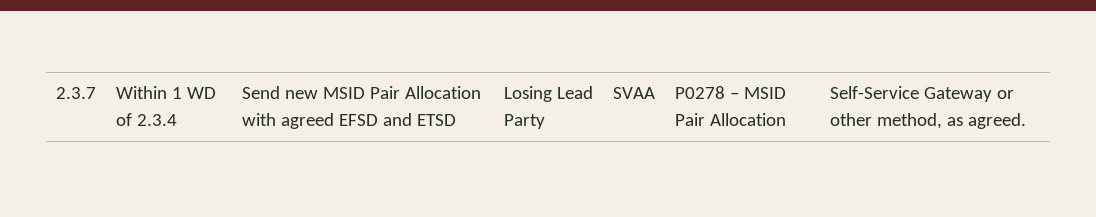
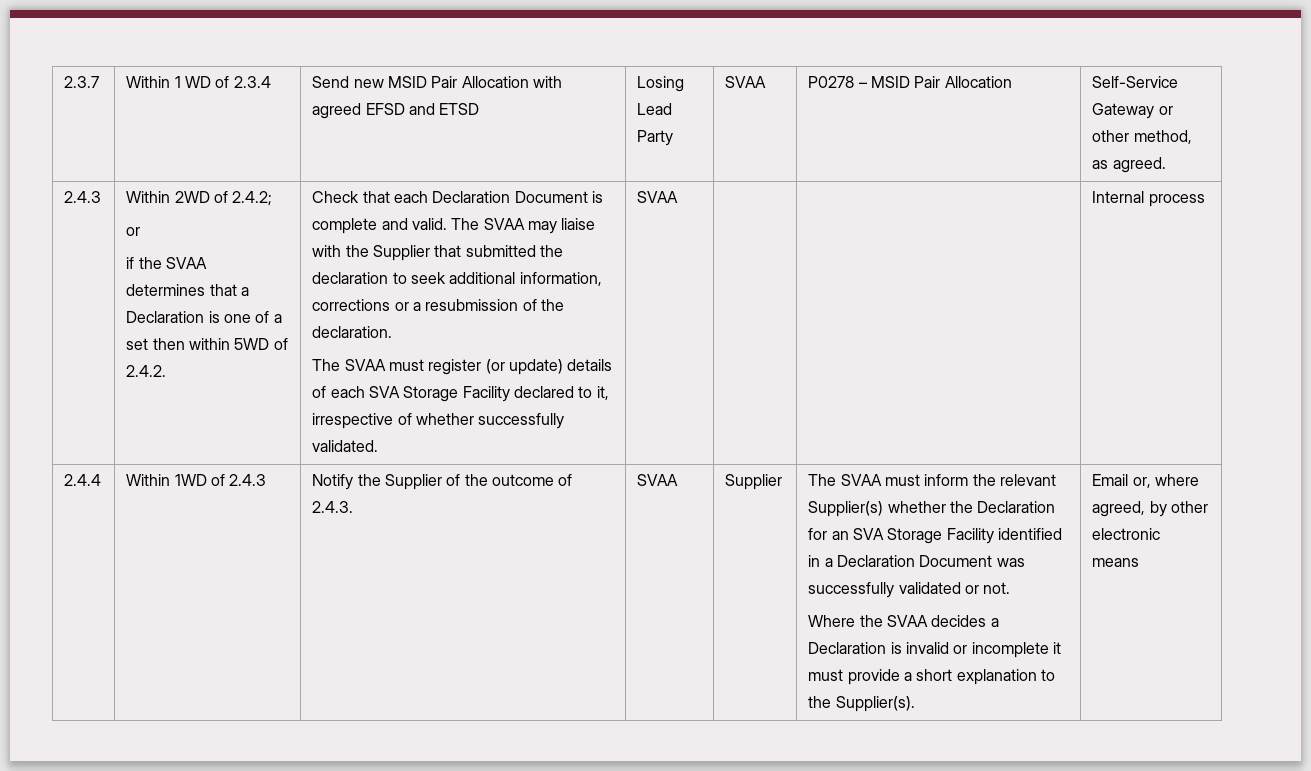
+ 2.4.3 | Within 2WD of 2.4.2;
+ or
+ if the SVAA determines that a Declaration is one of a set then within 5WD of 2.4.2. | Check that each Declaration Document is complete and valid. The SVAA may liaise with the Supplier that submitted the declaration to seek additional information, corrections or a resubmission of the declaration.
+ The SVAA must register (or update) details of each SVA Storage Facility declared to it, irrespective of whether successfully validated. | SVAA | | | Internal process
+ 2.4.4 | Within 1WD of 2.4.3 | Notify the Supplier of the outcome of 2.4.3. | SVAA | Supplier | The SVAA must inform the relevant Supplier(s) whether the Declaration for an SVA Storage Facility identified in a Declaration Document was successfully validated or not.
+ Where the SVAA decides a Declaration is invalid or incomplete it must provide a short explanation to the Supplier(s). | Email or, where agreed, by other electronic means

